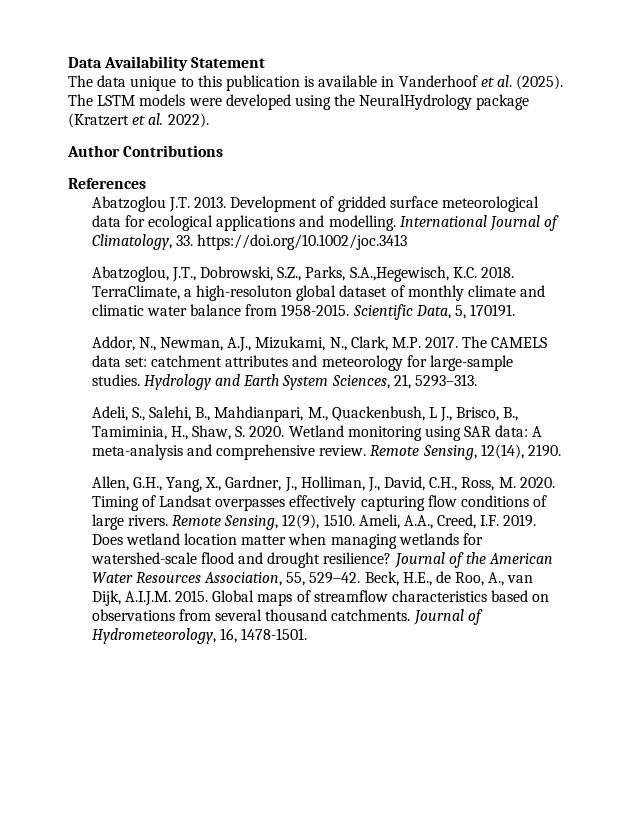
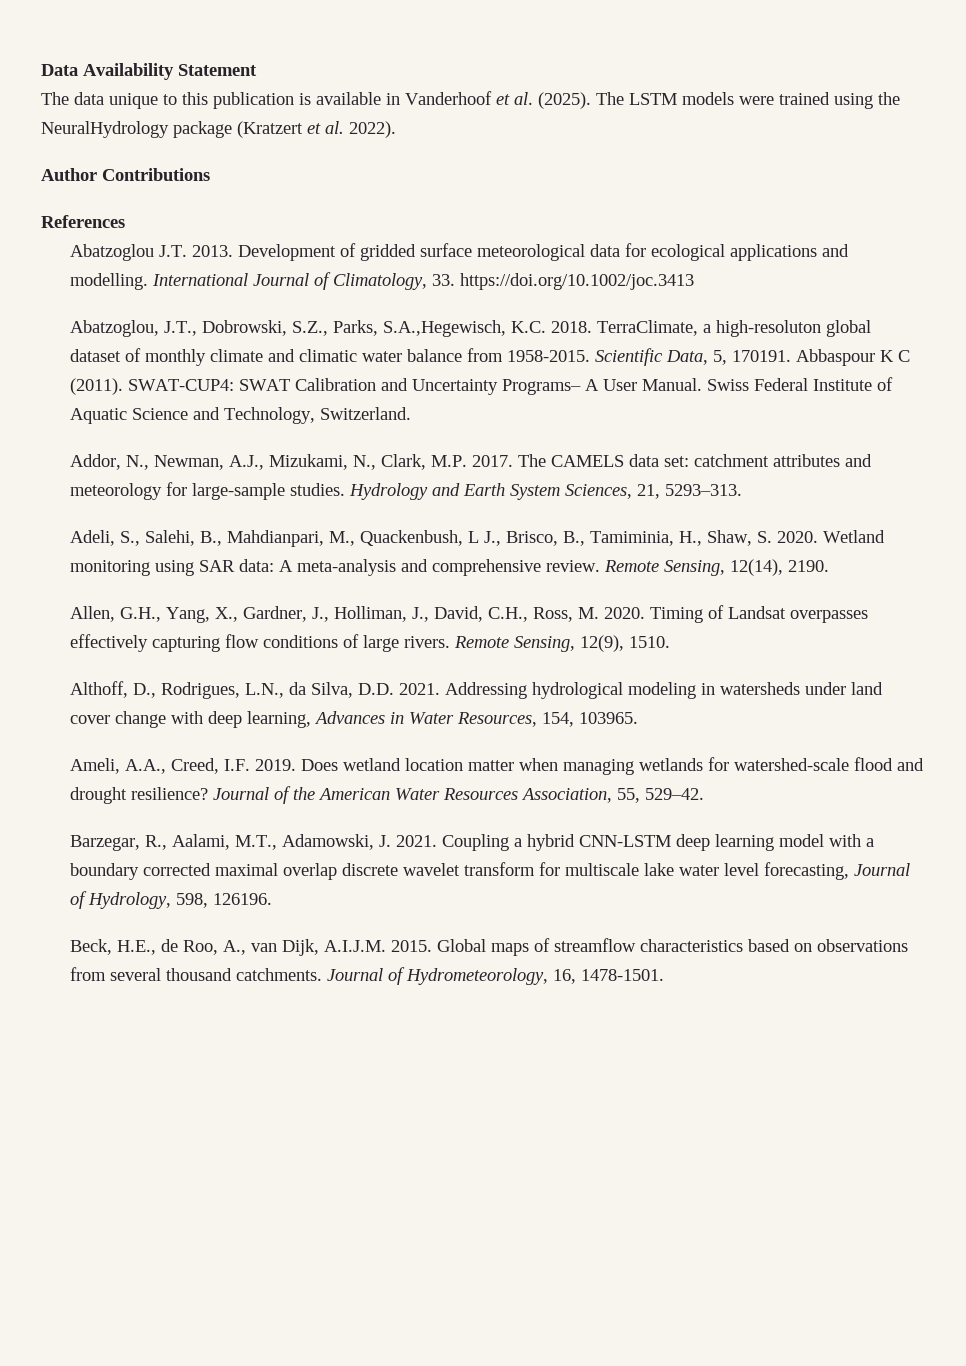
- The LSTM models were developed using the NeuralHydrology package (Kratzert et al. 2022).
+ The LSTM models were trained using the NeuralHydrology package (Kratzert et al. 2022).
+ Abbaspour K C (2011). SWAT-CUP4: SWAT Calibration and Uncertainty Programs– A User Manual. Swiss Federal Institute of Aquatic Science and Technology, Switzerland.
- Remote Sensing, 12(9), 1510. Ameli, A.A., Creed, I.F. 2019.
+ Remote Sensing, 12(9), 1510.
+ Althoff, D., Rodrigues, L.N., da Silva, D.D. 2021. Addressing hydrological modeling in watersheds under land cover change with deep learning, Advances in Water Resources, 154, 103965.
+ Ameli, A.A., Creed, I.F. 2019.
- Journal of the American Water Resources Association, 55, 529–42. Beck, H.E., de Roo, A., van Dijk, A.I.J.M. 2015.
+ Journal of the American Water Resources Association, 55, 529–42.
+ Barzegar, R., Aalami, M.T., Adamowski, J. 2021. Coupling a hybrid CNN-LSTM deep learning model with a boundary corrected maximal overlap discrete wavelet transform for multiscale lake water level forecasting, Journal of Hydrology, 598, 126196.
+ Beck, H.E., de Roo, A., van Dijk, A.I.J.M. 2015.

